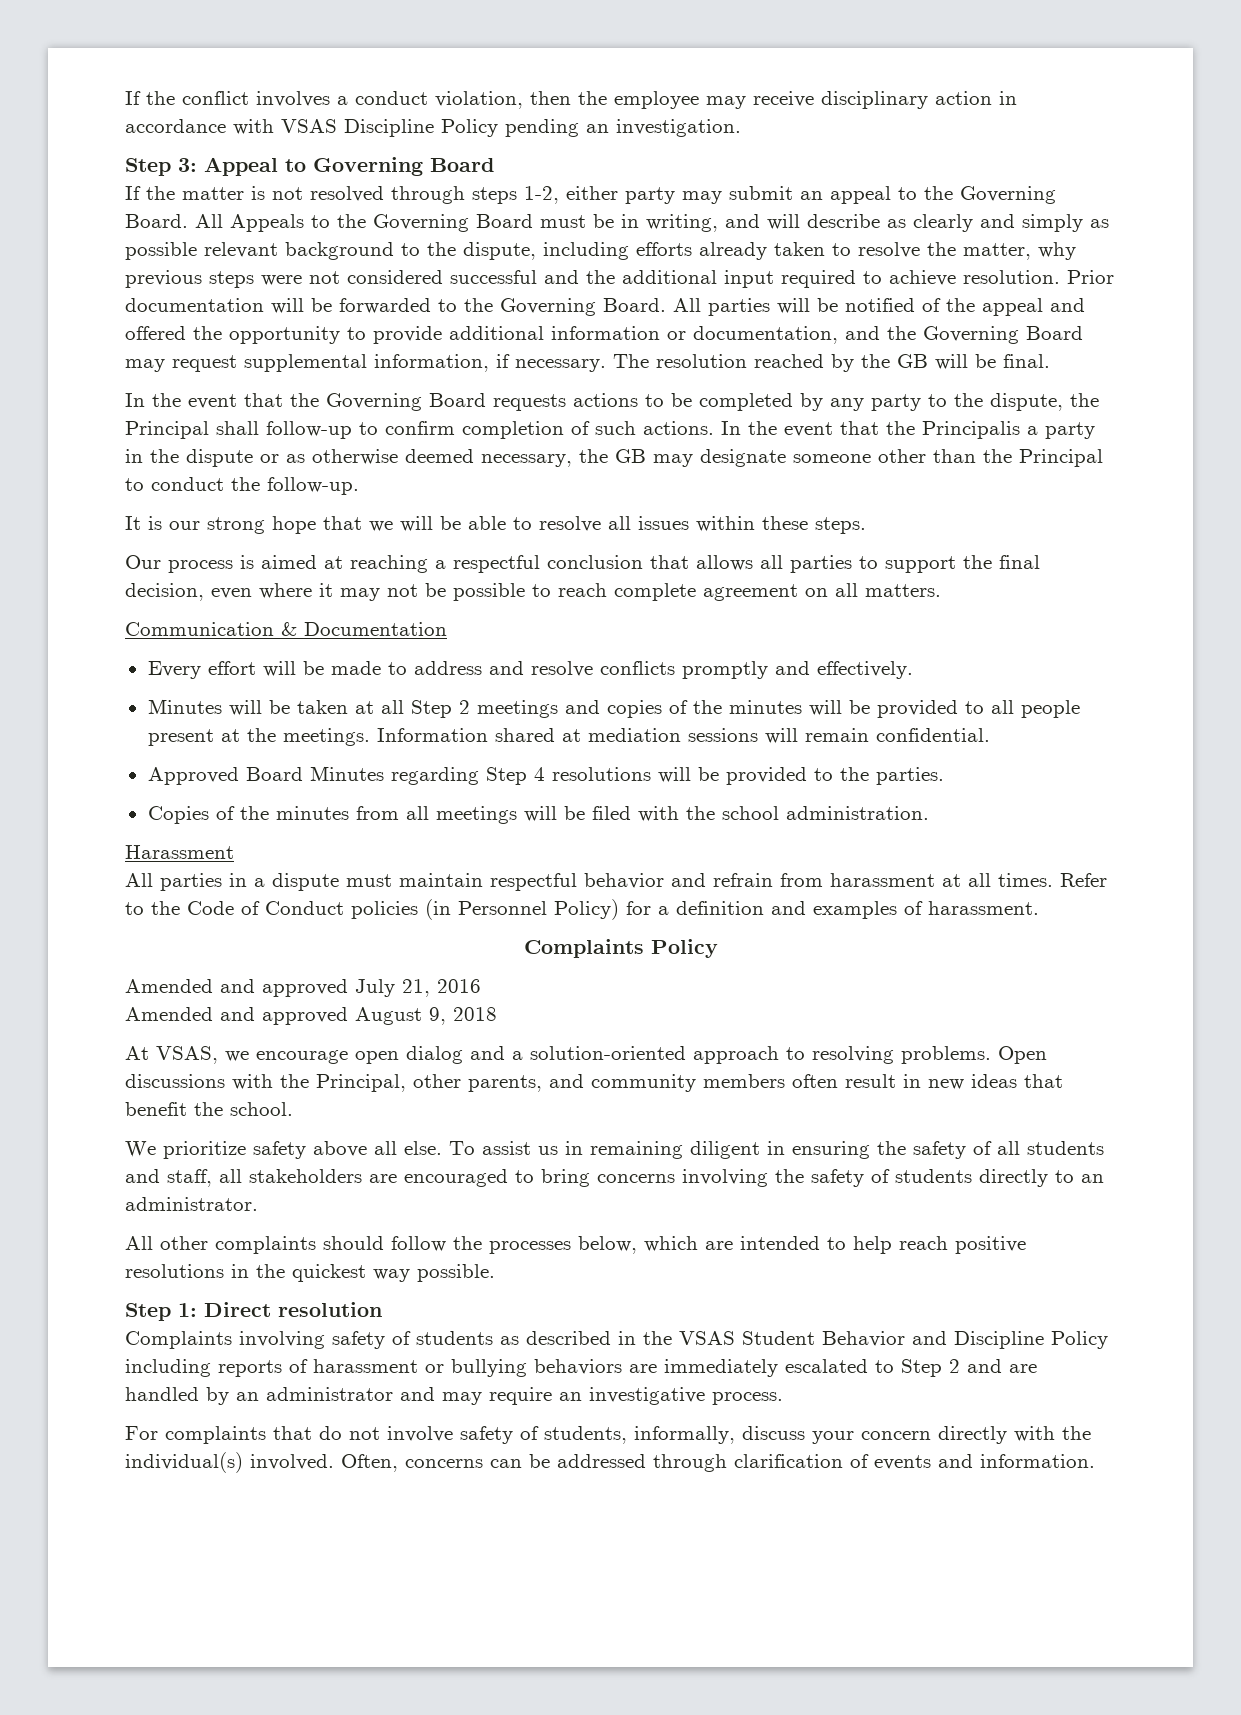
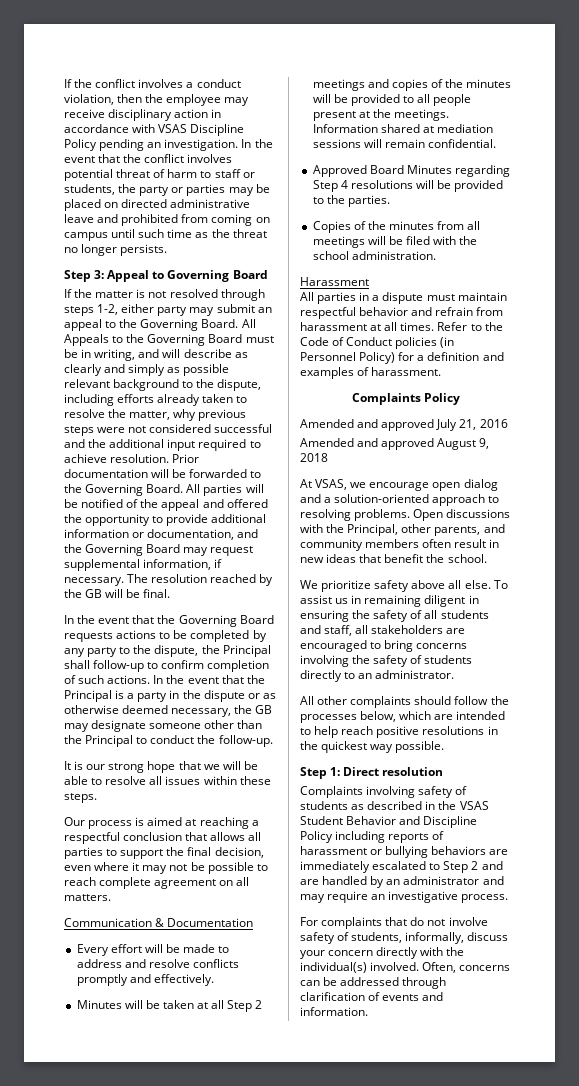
+ In the event that the conflict involves potential threat of harm to staff or students, the party or parties may be placed on directed administrative leave and prohibited from coming on campus until such time as the threat no longer persists.
- In the event that the Principalis a party in the dispute or as otherwise deemed necessary, the GB may designate someone other than the Principal to conduct the follow-up.
+ In the event that the Principal is a party in the dispute or as otherwise deemed necessary, the GB may designate someone other than the Principal to conduct the follow-up.

